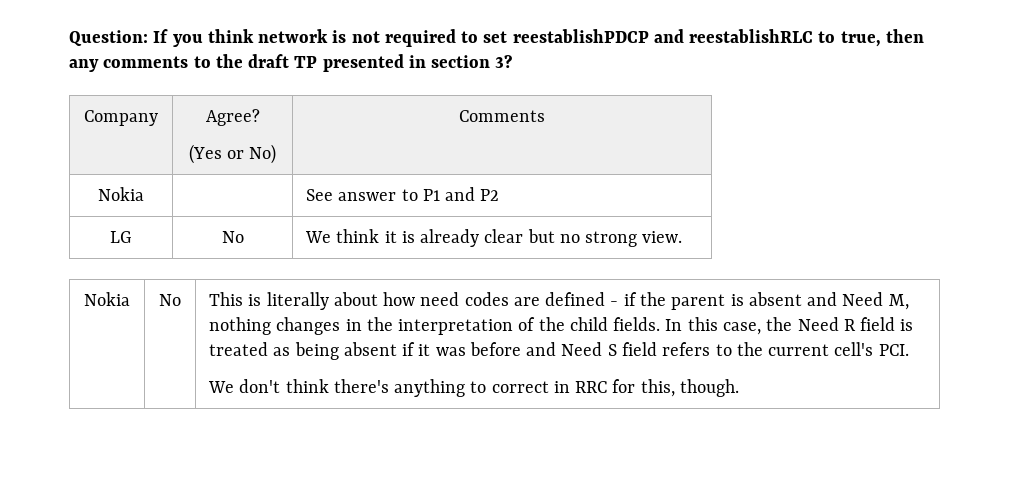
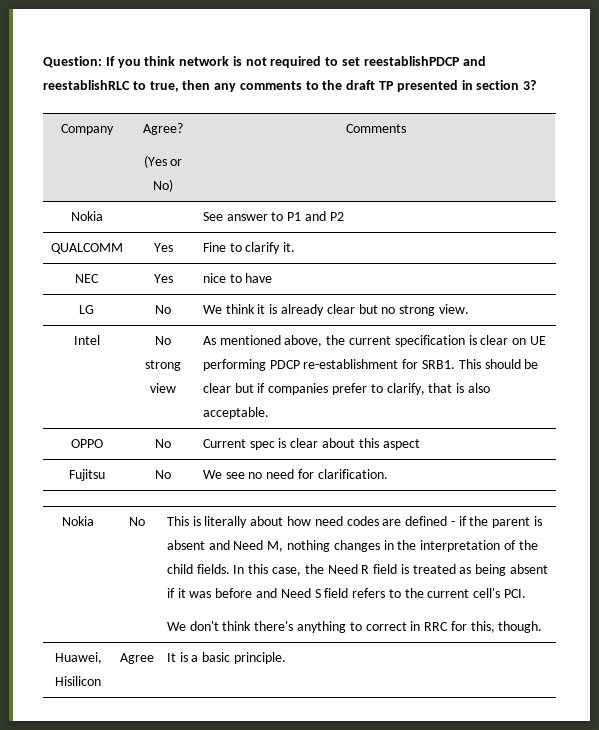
+ QUALCOMM | Yes | Fine to clarify it.
+ NEC | Yes | nice to have
+ Intel | No strong view | As mentioned above, the current specification is clear on UE performing PDCP re-establishment for SRB1. This should be clear but if companies prefer to clarify, that is also acceptable.
+ OPPO | No | Current spec is clear about this aspect
+ Fujitsu | No | We see no need for clarification.
+ Huawei, Hisilicon | Agree | It is a basic principle.

